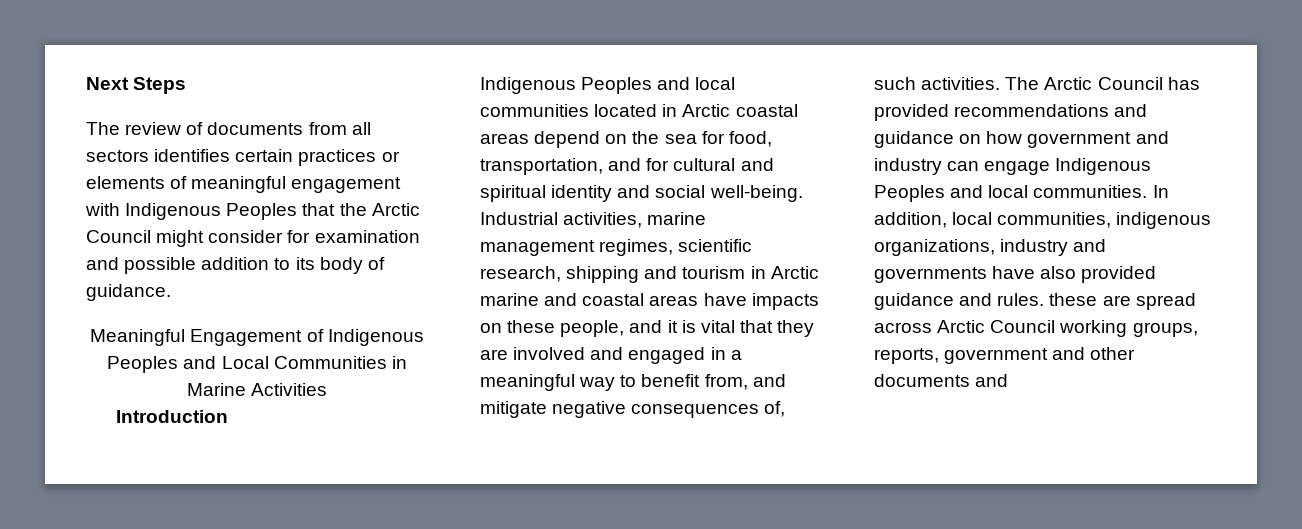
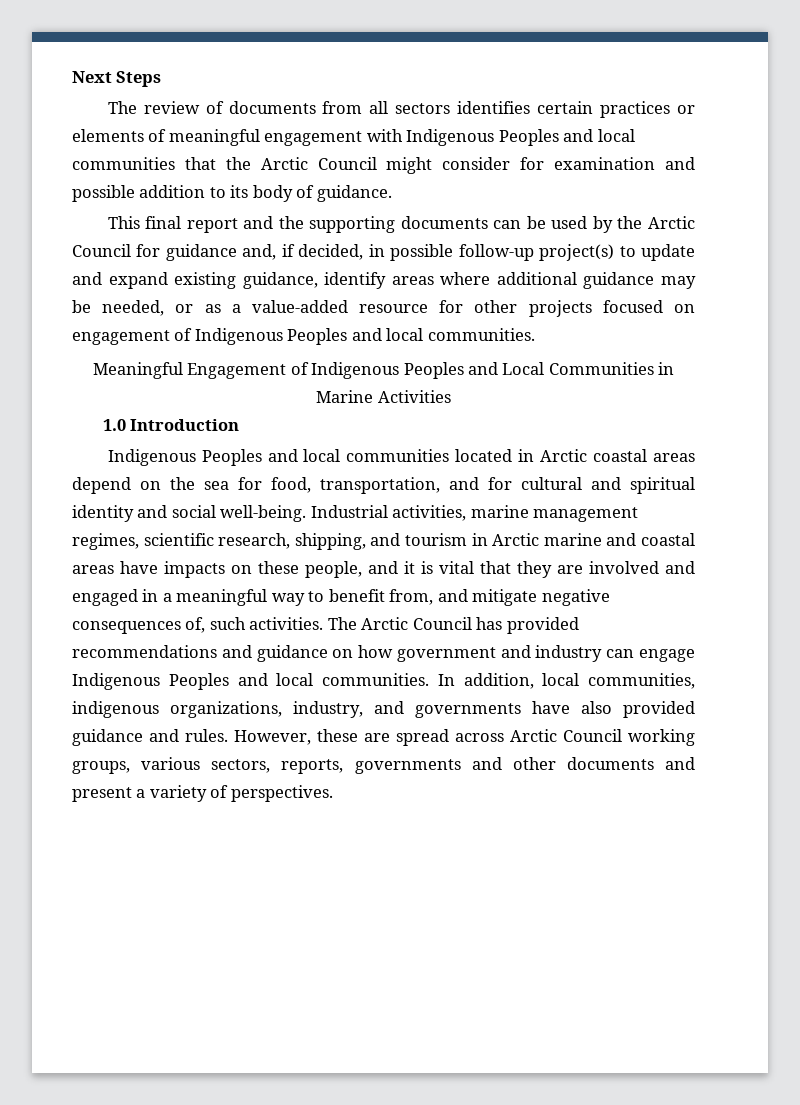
- The review of documents from all sectors identifies certain practices or elements of meaningful engagement with Indigenous Peoples that the Arctic Council might consider for examination and possible addition to its body of guidance.
+ The review of documents from all sectors identifies certain practices or elements of meaningful engagement with Indigenous Peoples and local communities that the Arctic Council might consider for examination and possible addition to its body of guidance.
+ This final report and the supporting documents can be used by the Arctic Council for guidance and, if decided, in possible follow-up project(s) to update and expand existing guidance, identify areas where additional guidance may be needed, or as a value-added resource for other projects focused on engagement of Indigenous Peoples and local communities.
- Introduction
+ 1.0 Introduction
- Industrial activities, marine management regimes, scientific research, shipping and tourism in Arctic marine and coastal areas have impacts on these people, and it is vital that they are involved and engaged in a meaningful way to benefit from, and mitigate negative consequences of, such activities.
+ Industrial activities, marine management regimes, scientific research, shipping, and tourism in Arctic marine and coastal areas have impacts on these people, and it is vital that they are involved and engaged in a meaningful way to benefit from, and mitigate negative consequences of, such activities.
- In addition, local communities, indigenous organizations, industry and governments have also provided guidance and rules. these are spread across Arctic Council working groups, reports, government and other documents and
+ In addition, local communities, indigenous organizations, industry, and governments have also provided guidance and rules. However, these are spread across Arctic Council working groups, various sectors, reports, governments and other documents and present a variety of perspectives.

